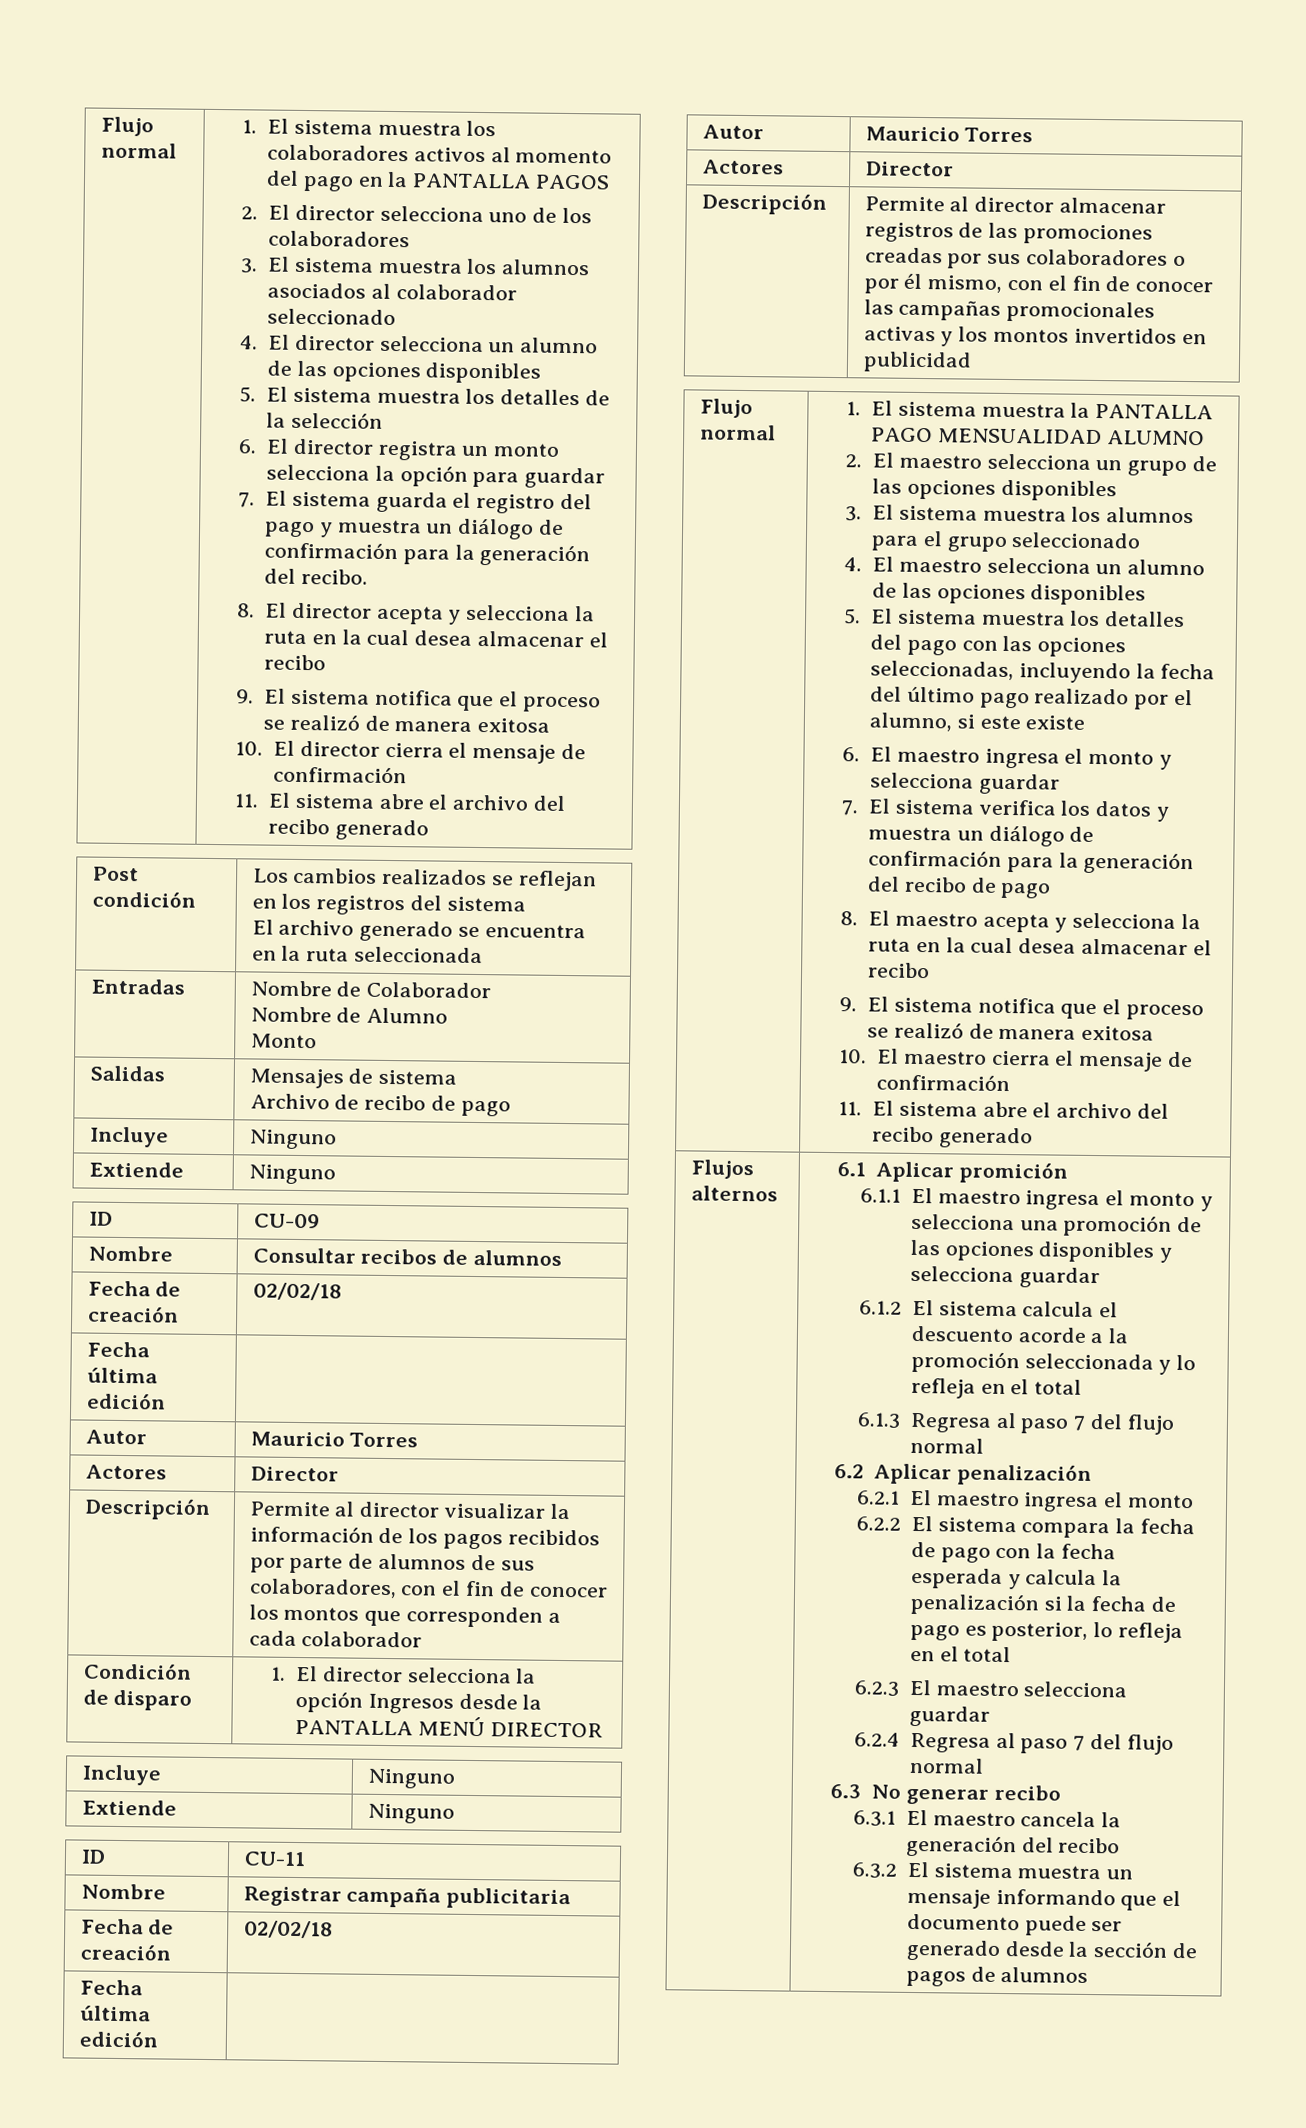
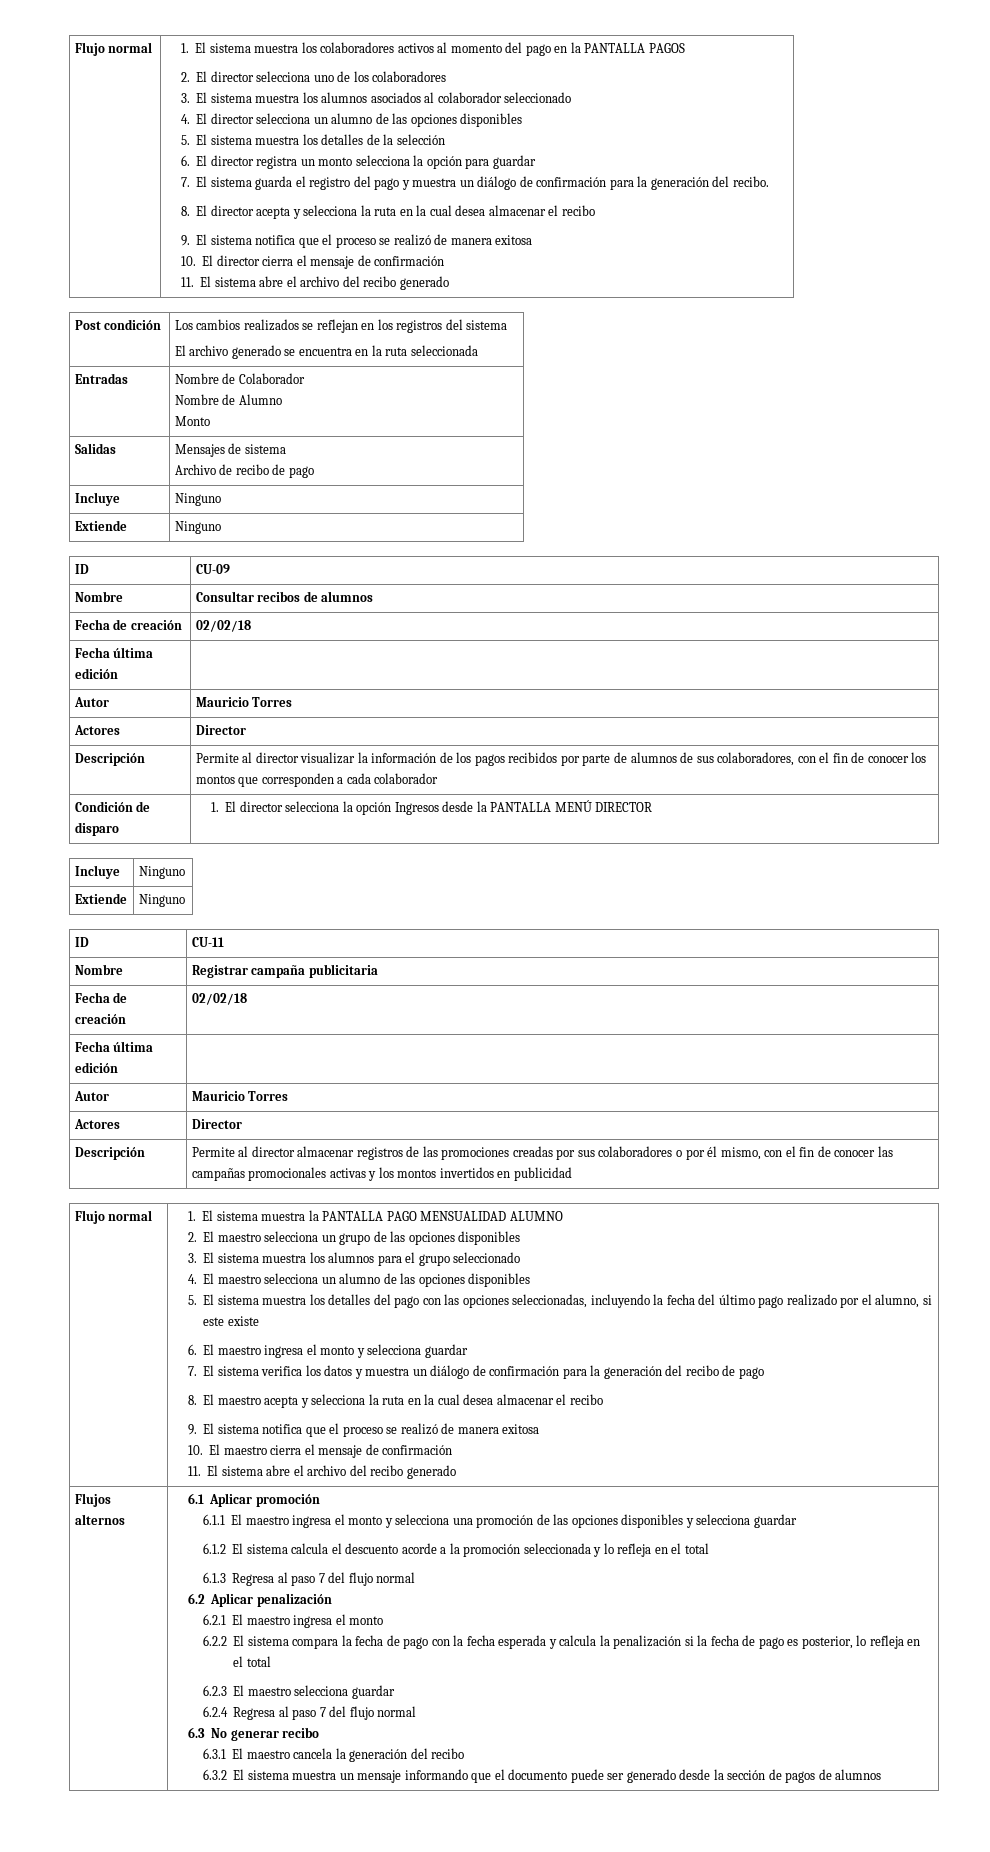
- 6.1 Aplicar promición
+ 6.1 Aplicar promoción

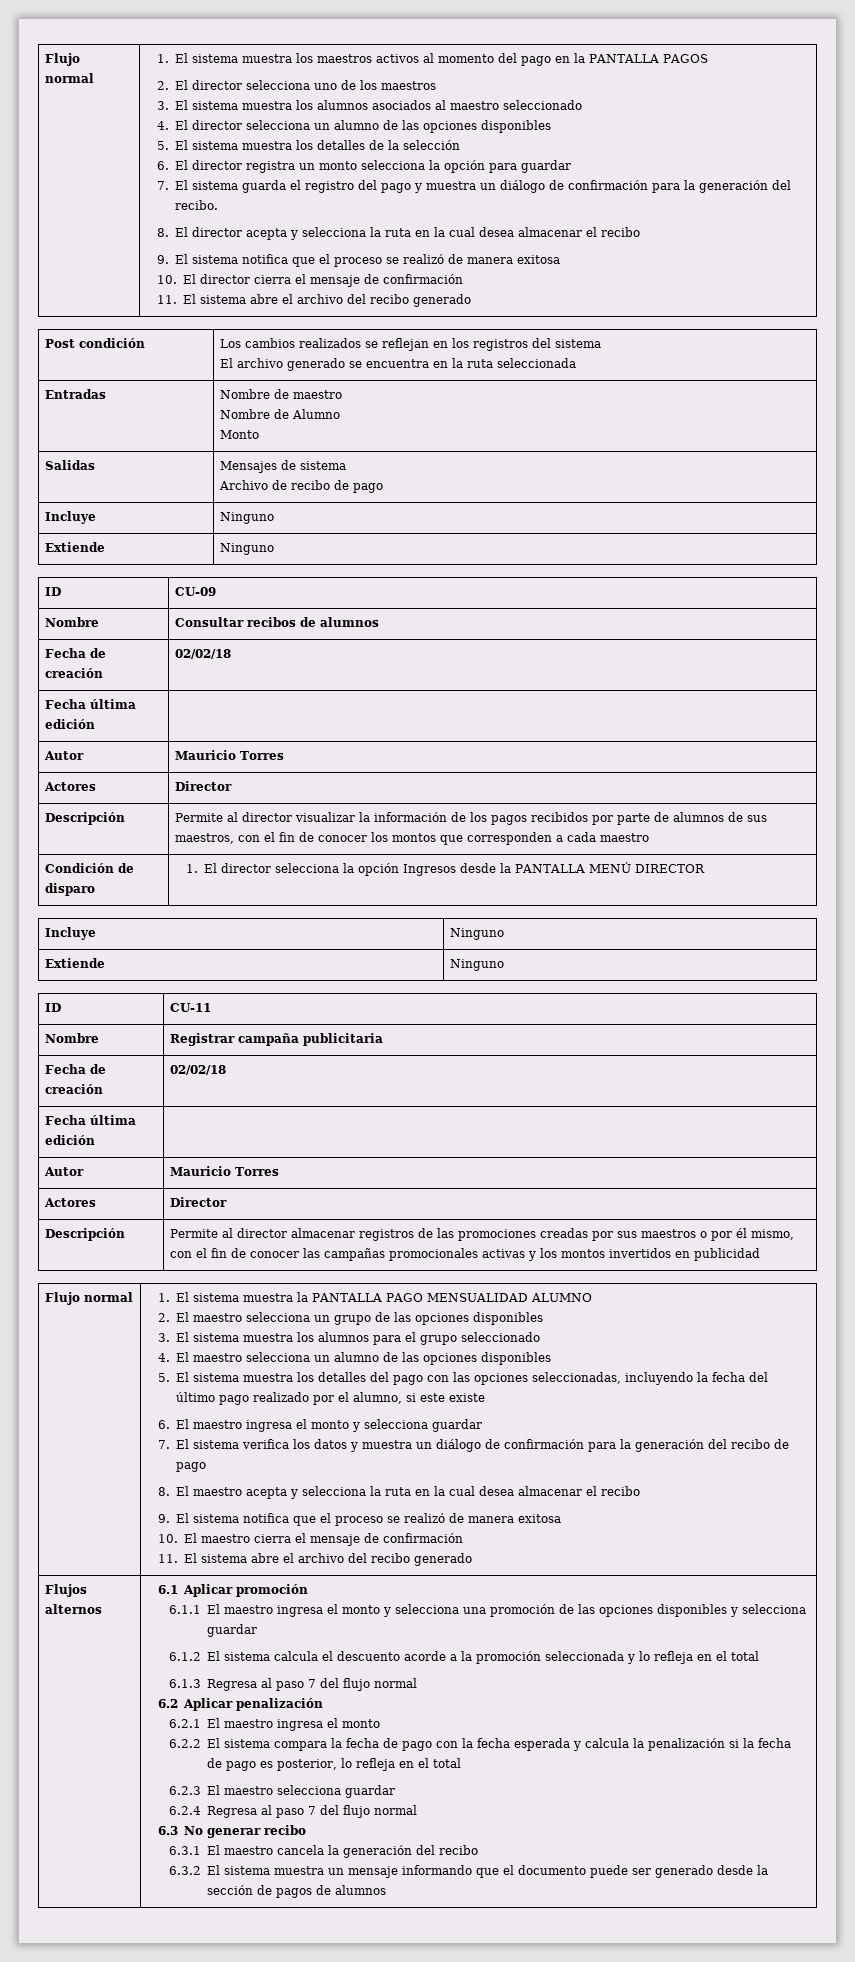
- 1. El sistema muestra los colaboradores activos al momento del pago en la PANTALLA PAGOS
+ 1. El sistema muestra los maestros activos al momento del pago en la PANTALLA PAGOS
- 2. El director selecciona uno de los colaboradores
+ 2. El director selecciona uno de los maestros
- 3. El sistema muestra los alumnos asociados al colaborador seleccionado
+ 3. El sistema muestra los alumnos asociados al maestro seleccionado
- Entradas | Nombre de Colaborador
+ Entradas | Nombre de maestro
- Descripción | Permite al director visualizar la información de los pagos recibidos por parte de alumnos de sus colaboradores, con el fin de conocer los montos que corresponden a cada colaborador
+ Descripción | Permite al director visualizar la información de los pagos recibidos por parte de alumnos de sus maestros, con el fin de conocer los montos que corresponden a cada maestro
- Descripción | Permite al director almacenar registros de las promociones creadas por sus colaboradores o por él mismo, con el fin de conocer las campañas promocionales activas y los montos invertidos en publicidad
+ Descripción | Permite al director almacenar registros de las promociones creadas por sus maestros o por él mismo, con el fin de conocer las campañas promocionales activas y los montos invertidos en publicidad

